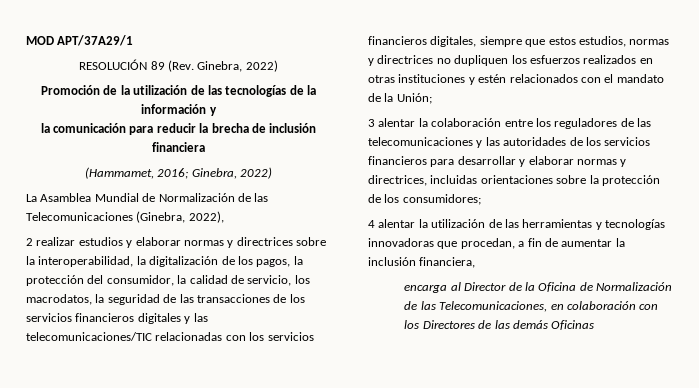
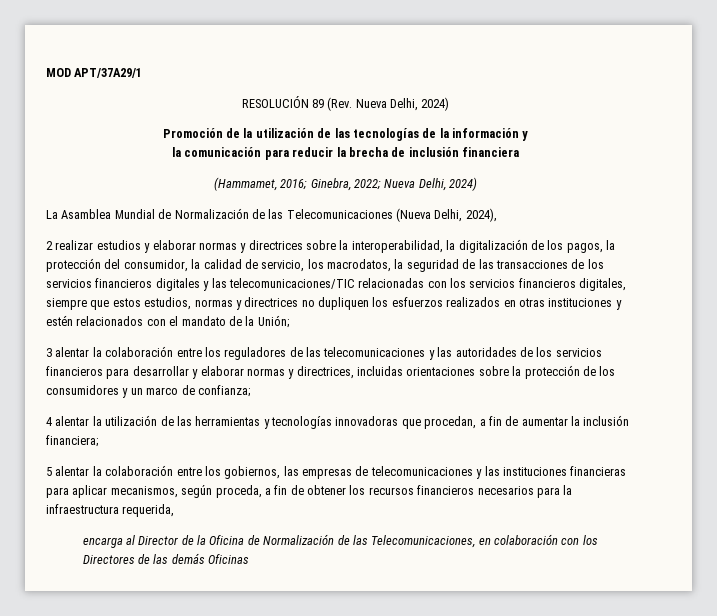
- RESOLUCIÓN 89 (Rev. Ginebra, 2022)
+ RESOLUCIÓN 89 (Rev. Nueva Delhi, 2024)
- (Hammamet, 2016; Ginebra, 2022)
+ (Hammamet, 2016; Ginebra, 2022; Nueva Delhi, 2024)
- La Asamblea Mundial de Normalización de las Telecomunicaciones (Ginebra, 2022),
+ La Asamblea Mundial de Normalización de las Telecomunicaciones (Nueva Delhi, 2024),
- 3 alentar la colaboración entre los reguladores de las telecomunicaciones y las autoridades de los servicios financieros para desarrollar y elaborar normas y directrices, incluidas orientaciones sobre la protección de los consumidores;
+ 3 alentar la colaboración entre los reguladores de las telecomunicaciones y las autoridades de los servicios financieros para desarrollar y elaborar normas y directrices, incluidas orientaciones sobre la protección de los consumidores y un marco de confianza;
- 4 alentar la utilización de las herramientas y tecnologías innovadoras que procedan, a fin de aumentar la inclusión financiera,
+ 4 alentar la utilización de las herramientas y tecnologías innovadoras que procedan, a fin de aumentar la inclusión financiera;
+ 5 alentar la colaboración entre los gobiernos, las empresas de telecomunicaciones y las instituciones financieras para aplicar mecanismos, según proceda, a fin de obtener los recursos financieros necesarios para la infraestructura requerida,

